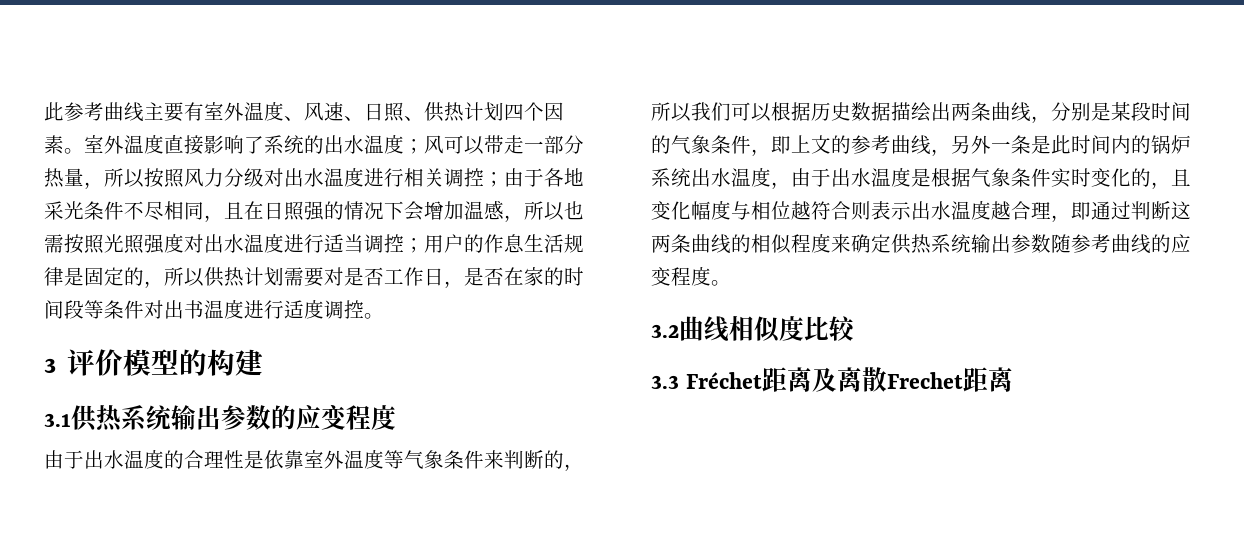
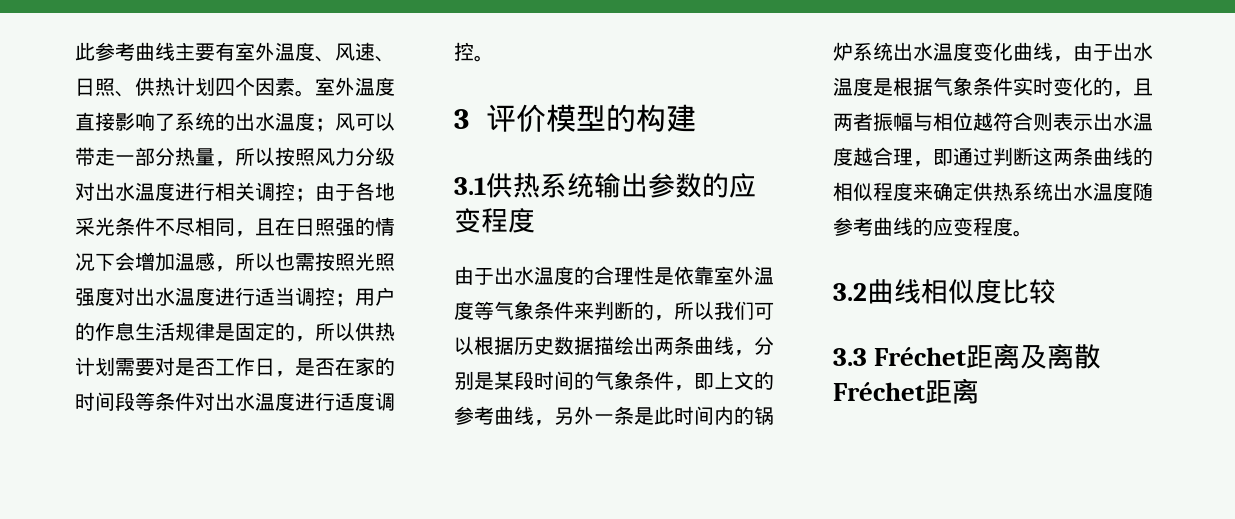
- 用户的作息生活规律是固定的，所以供热计划需要对是否工作日，是否在家的时间段等条件对出书温度进行适度调控。
+ 用户的作息生活规律是固定的，所以供热计划需要对是否工作日，是否在家的时间段等条件对出水温度进行适度调控。
- 由于出水温度的合理性是依靠室外温度等气象条件来判断的，所以我们可以根据历史数据描绘出两条曲线，分别是某段时间的气象条件，即上文的参考曲线，另外一条是此时间内的锅炉系统出水温度，由于出水温度是根据气象条件实时变化的，且变化幅度与相位越符合则表示出水温度越合理，即通过判断这两条曲线的相似程度来确定供热系统输出参数随参考曲线的应变程度。
+ 由于出水温度的合理性是依靠室外温度等气象条件来判断的，所以我们可以根据历史数据描绘出两条曲线，分别是某段时间的气象条件，即上文的参考曲线，另外一条是此时间内的锅炉系统出水温度变化曲线，由于出水温度是根据气象条件实时变化的，且两者振幅与相位越符合则表示出水温度越合理，即通过判断这两条曲线的相似程度来确定供热系统出水温度随参考曲线的应变程度。
- 3.3 Fréchet距离及离散Frechet距离
+ 3.3 Fréchet距离及离散Fréchet距离

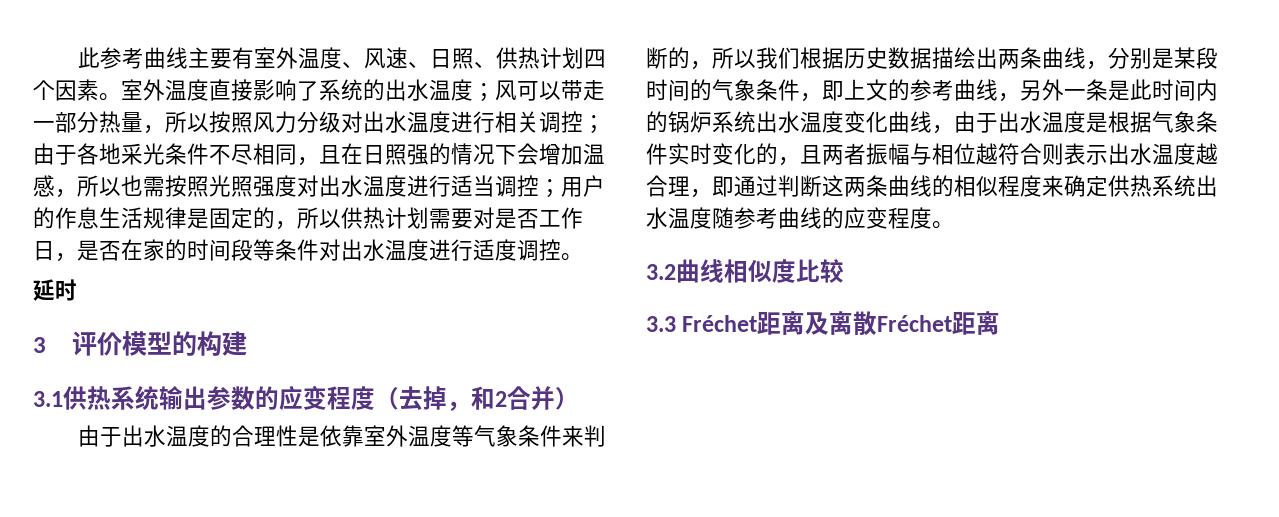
+ 延时
- 3.1供热系统输出参数的应变程度
+ 3.1供热系统输出参数的应变程度（去掉，和2合并）
- 由于出水温度的合理性是依靠室外温度等气象条件来判断的，所以我们可以根据历史数据描绘出两条曲线，分别是某段时间的气象条件，即上文的参考曲线，另外一条是此时间内的锅炉系统出水温度变化曲线，由于出水温度是根据气象条件实时变化的，且两者振幅与相位越符合则表示出水温度越合理，即通过判断这两条曲线的相似程度来确定供热系统出水温度随参考曲线的应变程度。
+ 由于出水温度的合理性是依靠室外温度等气象条件来判断的，所以我们根据历史数据描绘出两条曲线，分别是某段时间的气象条件，即上文的参考曲线，另外一条是此时间内的锅炉系统出水温度变化曲线，由于出水温度是根据气象条件实时变化的，且两者振幅与相位越符合则表示出水温度越合理，即通过判断这两条曲线的相似程度来确定供热系统出水温度随参考曲线的应变程度。

